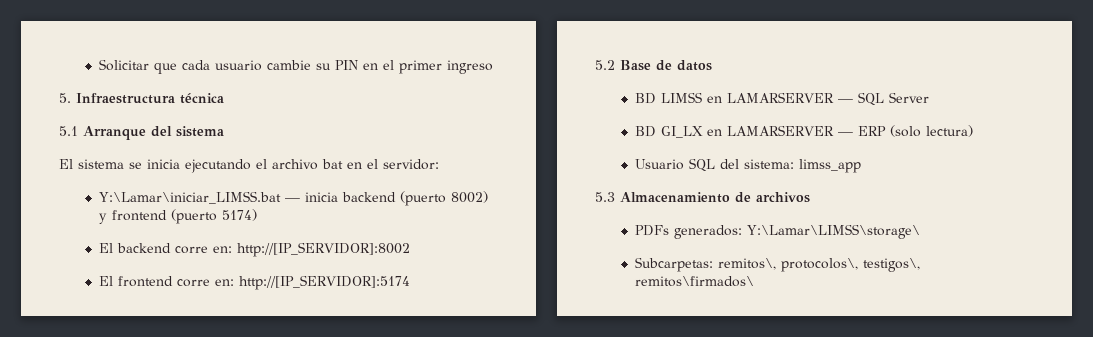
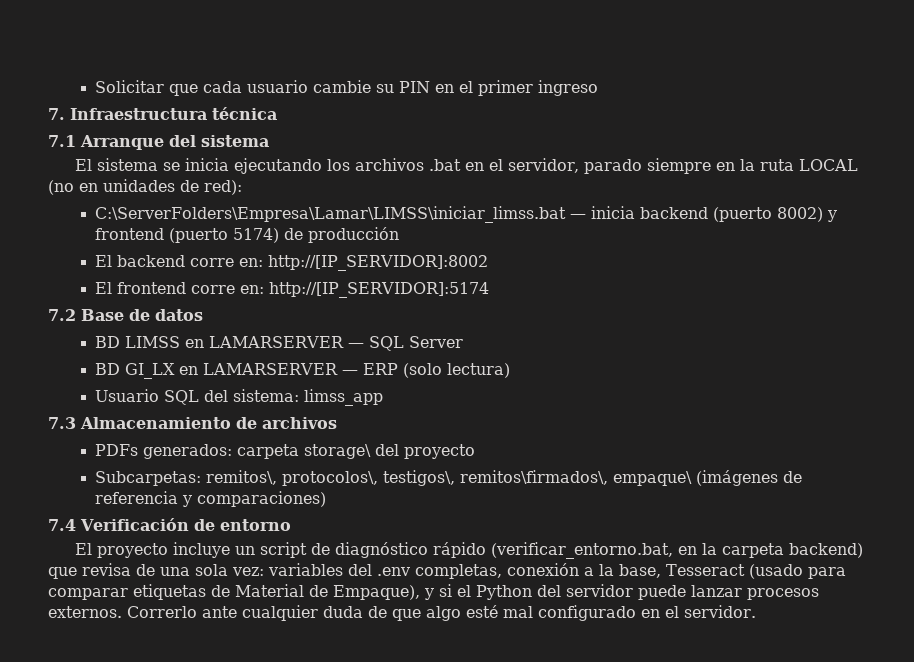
- 5. Infraestructura técnica
+ 7. Infraestructura técnica
- 5.1 Arranque del sistema
+ 7.1 Arranque del sistema
- El sistema se inicia ejecutando el archivo bat en el servidor:
- Y:\Lamar\iniciar_LIMSS.bat — inicia backend (puerto 8002) y frontend (puerto 5174)
+ El sistema se inicia ejecutando los archivos .bat en el servidor, parado siempre en la ruta LOCAL (no en unidades de red):
+ C:\ServerFolders\Empresa\Lamar\LIMSS\iniciar_limss.bat — inicia backend (puerto 8002) y frontend (puerto 5174) de producción
- 5.2 Base de datos
+ 7.2 Base de datos
- 5.3 Almacenamiento de archivos
+ 7.3 Almacenamiento de archivos
- PDFs generados: Y:\Lamar\LIMSS\storage\
+ PDFs generados: carpeta storage\ del proyecto
- Subcarpetas: remitos\, protocolos\, testigos\, remitos\firmados\
+ Subcarpetas: remitos\, protocolos\, testigos\, remitos\firmados\, empaque\ (imágenes de referencia y comparaciones)
+ 7.4 Verificación de entorno
+ El proyecto incluye un script de diagnóstico rápido (verificar_entorno.bat, en la carpeta backend) que revisa de una sola vez: variables del .env completas, conexión a la base, Tesseract (usado para comparar etiquetas de Material de Empaque), y si el Python del servidor puede lanzar procesos externos. Correrlo ante cualquier duda de que algo esté mal configurado en el servidor.

